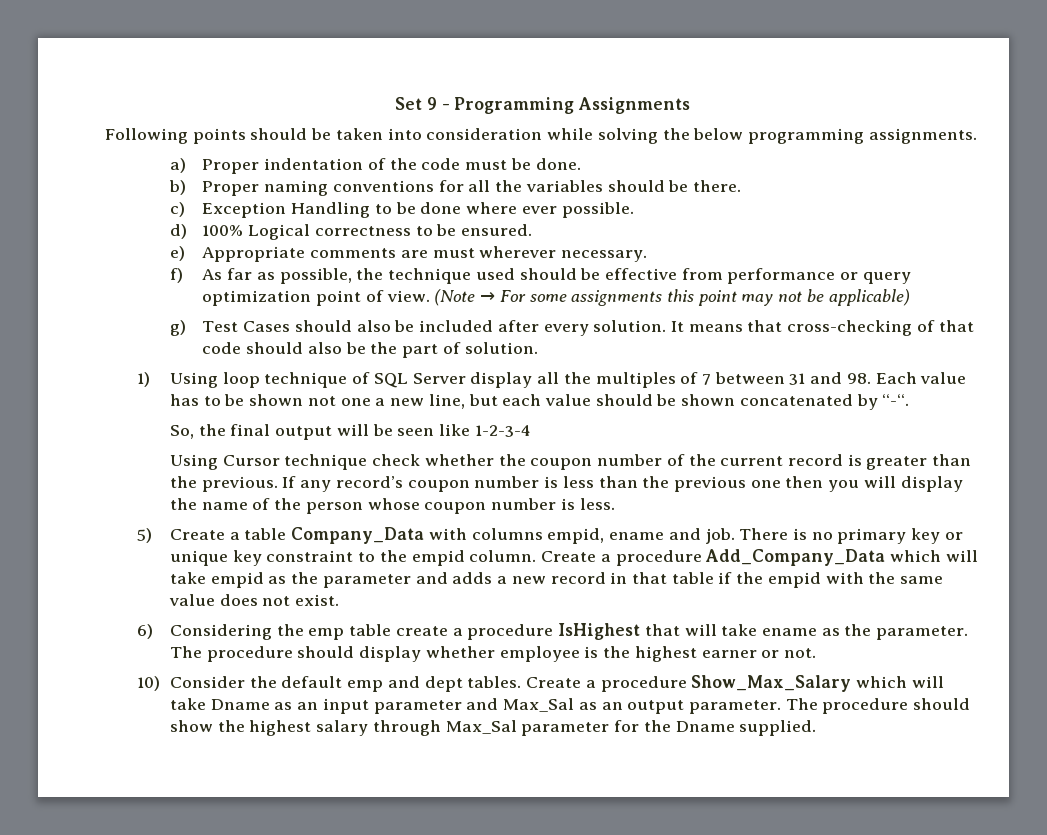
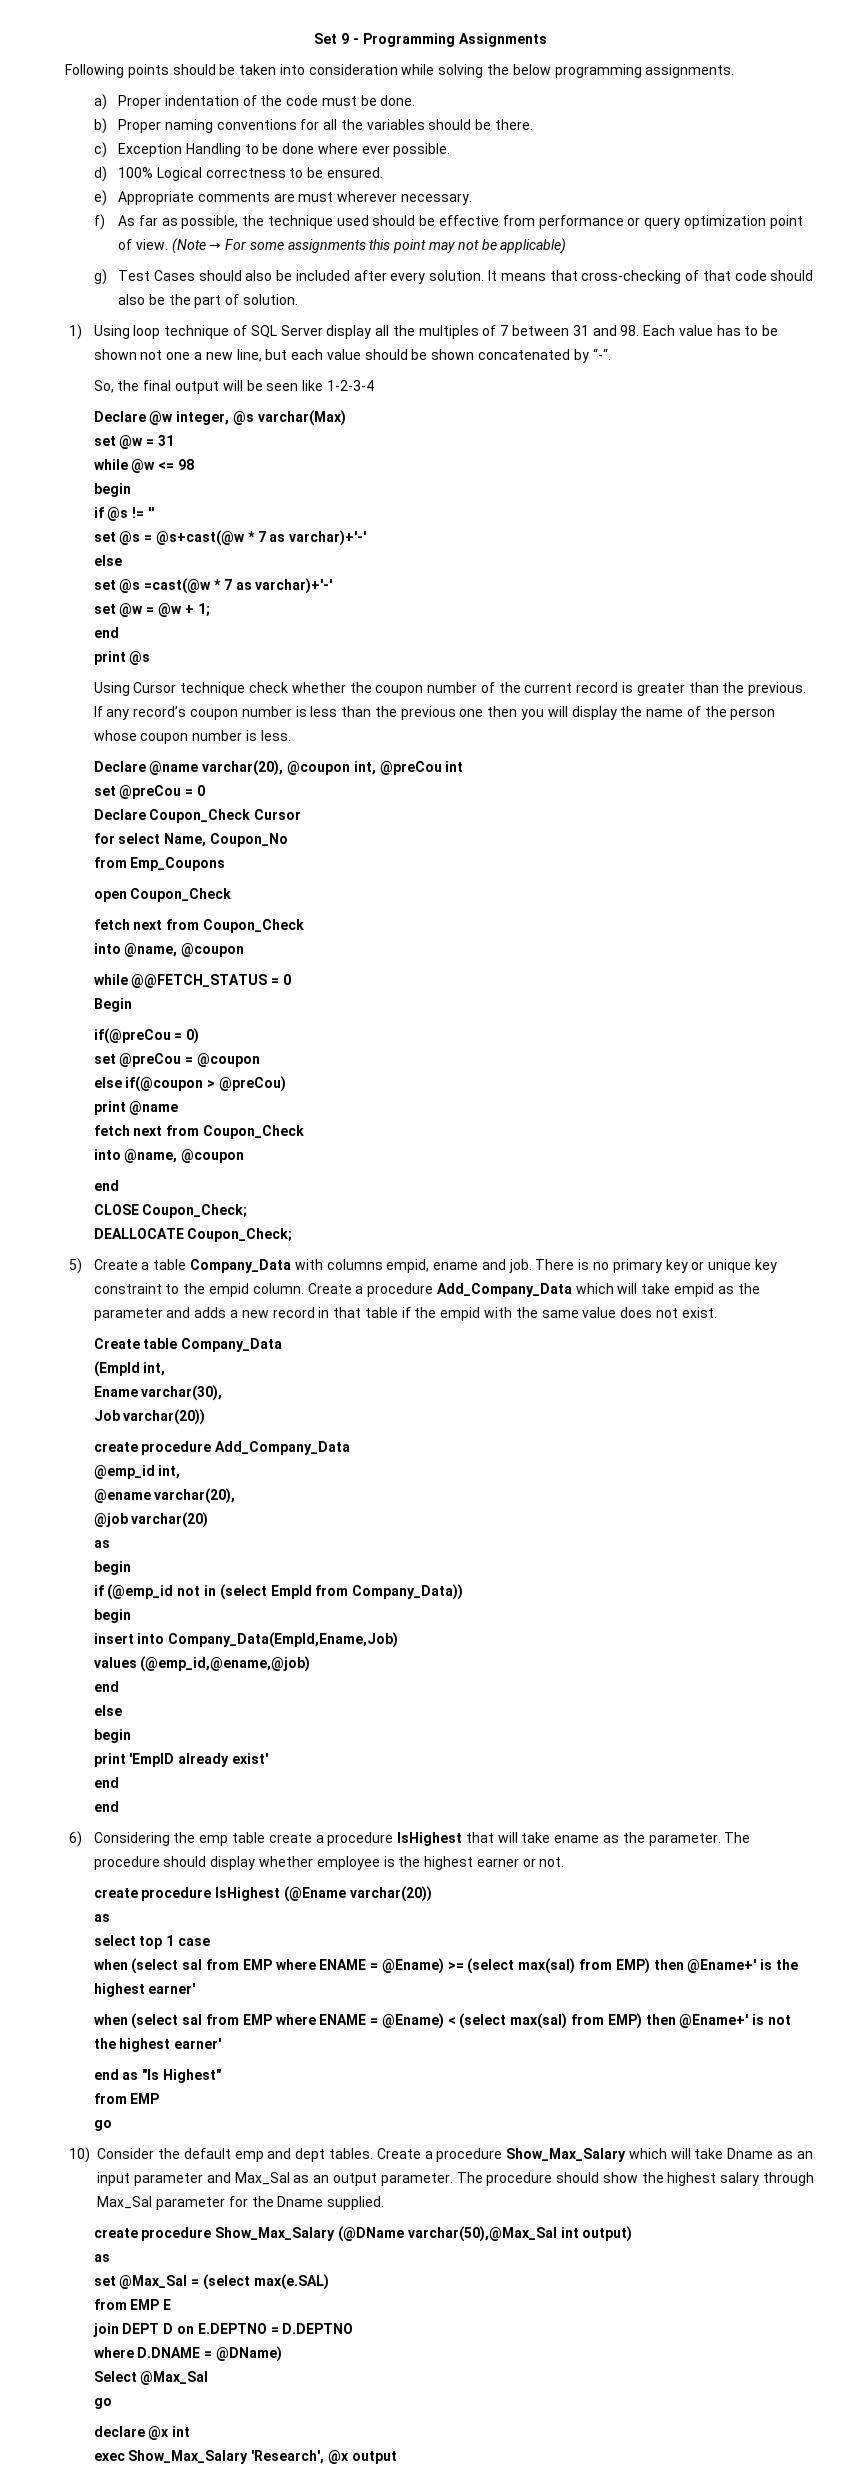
+ Declare @w integer, @s varchar(Max)
+ set @w = 31
+ while @w <= 98
+ begin
+ if @s != ''
+ set @s = @s+cast(@w * 7 as varchar)+'-'
+ else
+ set @s =cast(@w * 7 as varchar)+'-'
+ set @w = @w + 1;
+ end
+ print @s
+ Declare @name varchar(20), @coupon int, @preCou int
+ set @preCou = 0
+ Declare Coupon_Check Cursor
+ for select Name, Coupon_No
+ from Emp_Coupons
+ open Coupon_Check
+ fetch next from Coupon_Check
+ into @name, @coupon
+ while @@FETCH_STATUS = 0
+ Begin
+ if(@preCou = 0)
+ set @preCou = @coupon
+ else if(@coupon > @preCou)
+ print @name
+ fetch next from Coupon_Check
+ into @name, @coupon
+ end
+ CLOSE Coupon_Check;
+ DEALLOCATE Coupon_Check;
+ Create table Company_Data
+ (EmpId int,
+ Ename varchar(30),
+ Job varchar(20))
+ create procedure Add_Company_Data
+ @emp_id int,
+ @ename varchar(20),
+ @job varchar(20)
+ as
+ begin
+ if (@emp_id not in (select EmpId from Company_Data))
+ begin
+ insert into Company_Data(EmpId,Ename,Job)
+ values (@emp_id,@ename,@job)
+ end
+ else
+ begin
+ print 'EmpID already exist'
+ end
+ end
+ create procedure IsHighest (@Ename varchar(20))
+ as
+ select top 1 case
+ when (select sal from EMP where ENAME = @Ename) >= (select max(sal) from EMP) then @Ename+' is the highest earner'
+ when (select sal from EMP where ENAME = @Ename) < (select max(sal) from EMP) then @Ename+' is not the highest earner'
+ end as "Is Highest"
+ from EMP
+ go
+ create procedure Show_Max_Salary (@DName varchar(50),@Max_Sal int output)
+ as
+ set @Max_Sal = (select max(e.SAL)
+ from EMP E
+ join DEPT D on E.DEPTNO = D.DEPTNO
+ where D.DNAME = @DName)
+ Select @Max_Sal
+ go
+ declare @x int
+ exec Show_Max_Salary 'Research', @x output

